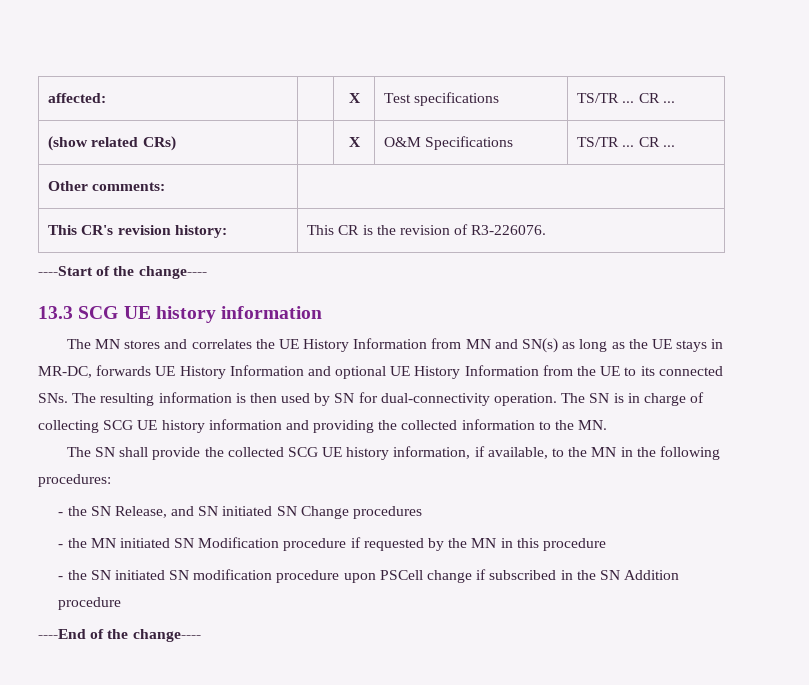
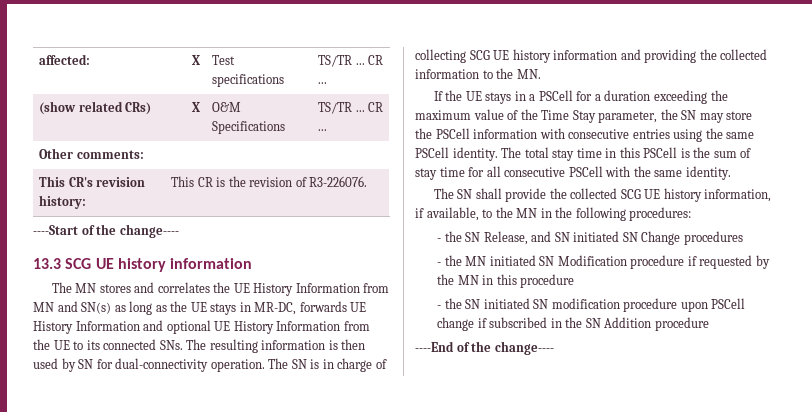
+ If the UE stays in a PSCell for a duration exceeding the maximum value of the Time Stay parameter, the SN may store the PSCell information with consecutive entries using the same PSCell identity. The total stay time in this PSCell is the sum of stay time for all consecutive PSCell with the same identity.

